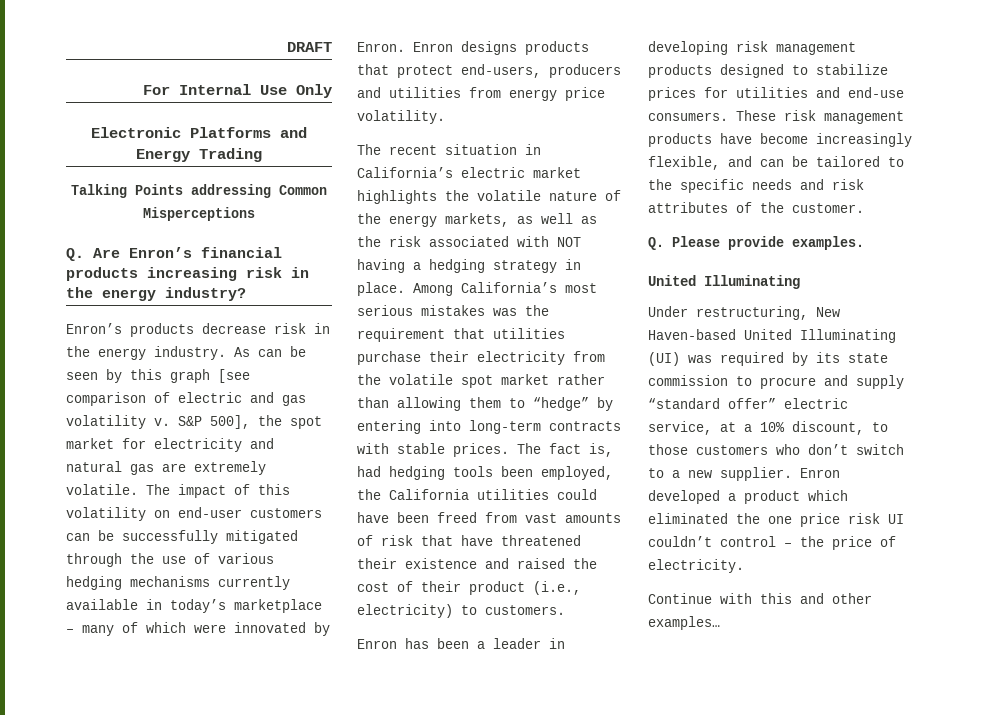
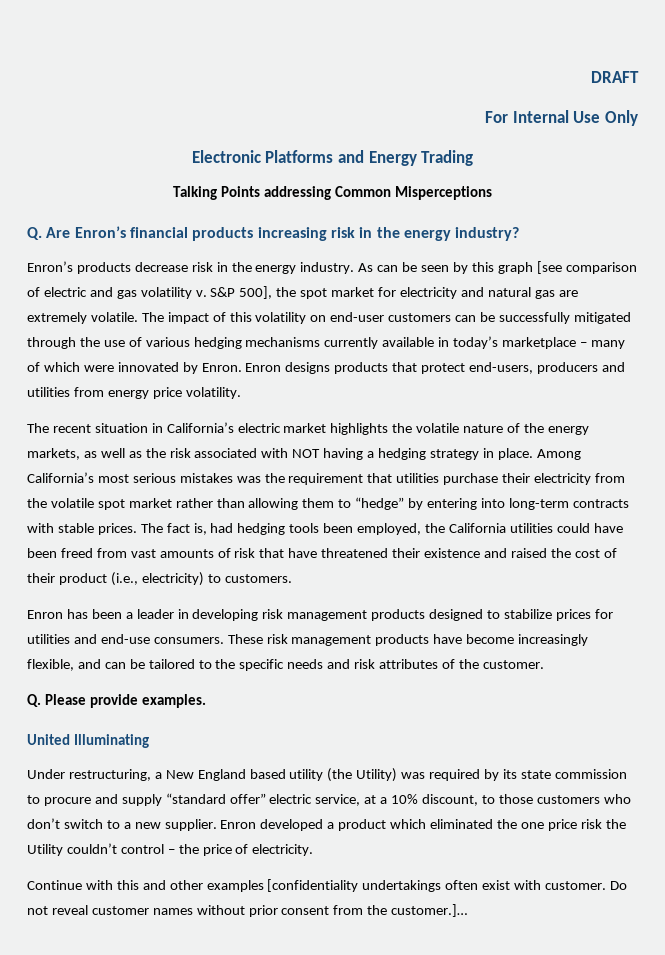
- Under restructuring, New Haven-based United Illuminating (UI) was required by its state commission to procure and supply “standard offer” electric service, at a 10% discount, to those customers who don’t switch to a new supplier.
+ Under restructuring, a New England based utility (the Utility) was required by its state commission to procure and supply “standard offer” electric service, at a 10% discount, to those customers who don’t switch to a new supplier.
- Enron developed a product which eliminated the one price risk UI couldn’t control – the price of electricity.
+ Enron developed a product which eliminated the one price risk the Utility couldn’t control – the price of electricity.
- Continue with this and other examples…
+ Continue with this and other examples [confidentiality undertakings often exist with customer. Do not reveal customer names without prior consent from the customer.]…

